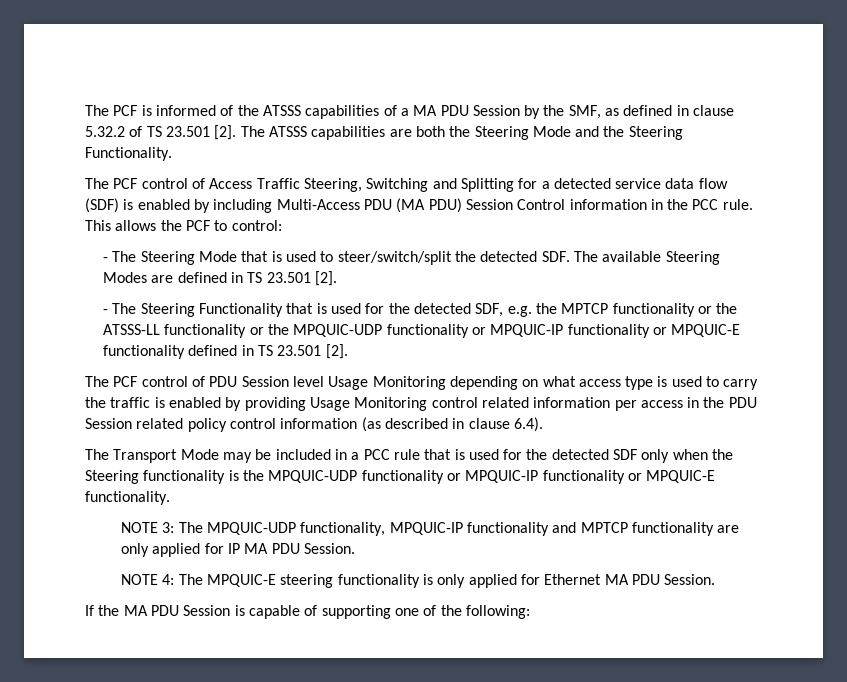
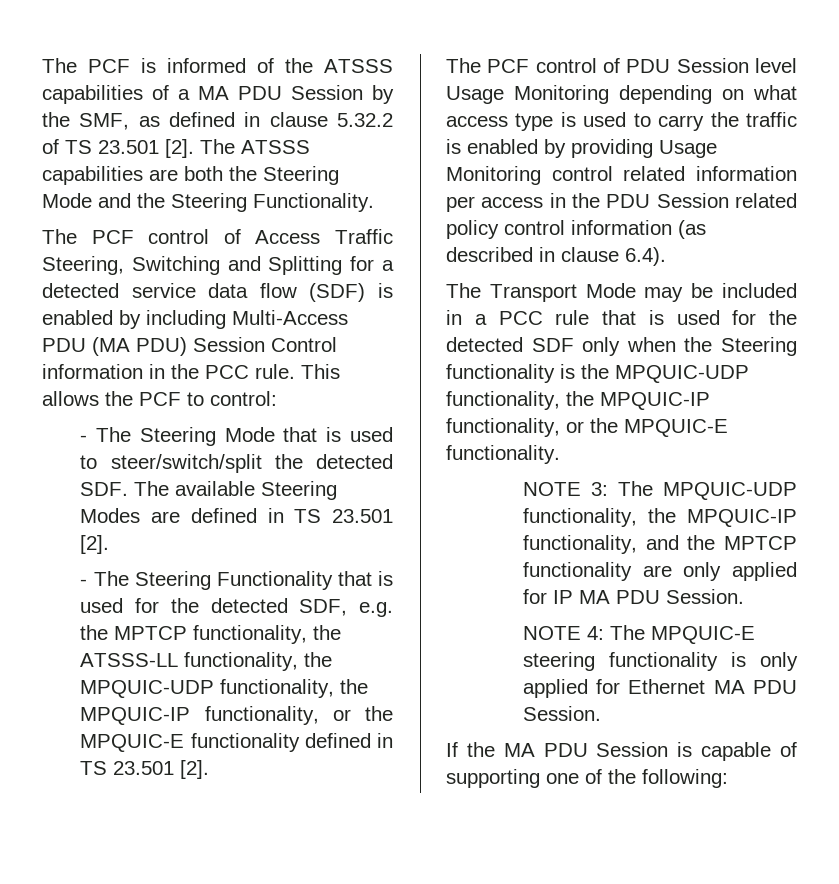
- - The Steering Functionality that is used for the detected SDF, e.g. the MPTCP functionality or the ATSSS-LL functionality or the MPQUIC-UDP functionality or MPQUIC-IP functionality or MPQUIC-E functionality defined in TS 23.501 [2].
+ - The Steering Functionality that is used for the detected SDF, e.g. the MPTCP functionality, the ATSSS-LL functionality, the MPQUIC-UDP functionality, the MPQUIC-IP functionality, or the MPQUIC-E functionality defined in TS 23.501 [2].
- The Transport Mode may be included in a PCC rule that is used for the detected SDF only when the Steering functionality is the MPQUIC-UDP functionality or MPQUIC-IP functionality or MPQUIC-E functionality.
+ The Transport Mode may be included in a PCC rule that is used for the detected SDF only when the Steering functionality is the MPQUIC-UDP functionality, the MPQUIC-IP functionality, or the MPQUIC-E functionality.
- NOTE 3: The MPQUIC-UDP functionality, MPQUIC-IP functionality and MPTCP functionality are only applied for IP MA PDU Session.
+ NOTE 3: The MPQUIC-UDP functionality, the MPQUIC-IP functionality, and the MPTCP functionality are only applied for IP MA PDU Session.

